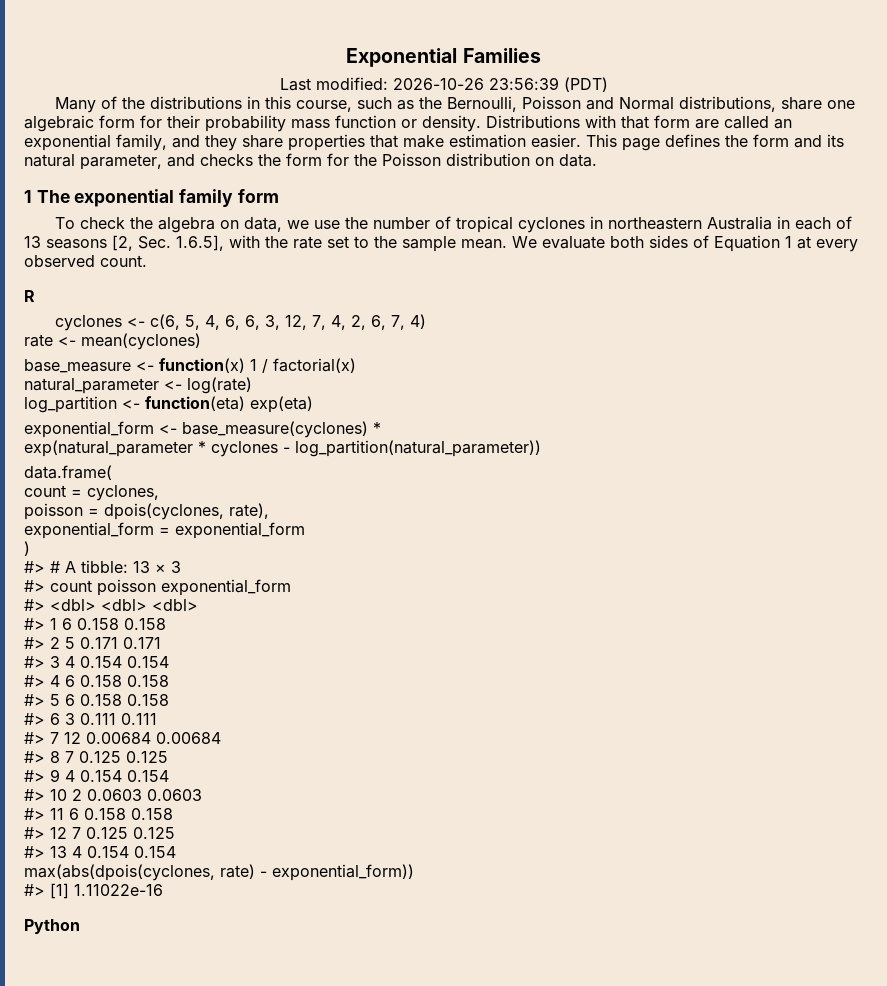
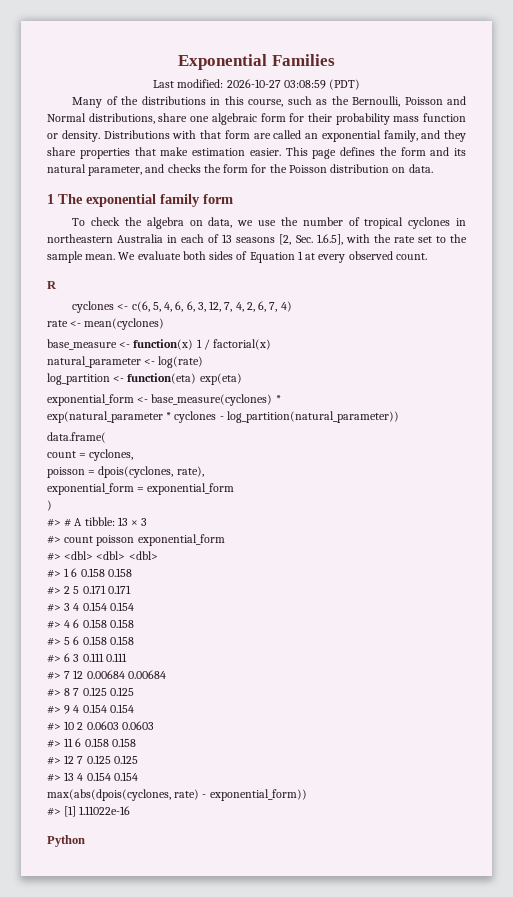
- Last modified: 2026-10-26 23:56:39 (PDT)
+ Last modified: 2026-10-27 03:08:59 (PDT)

